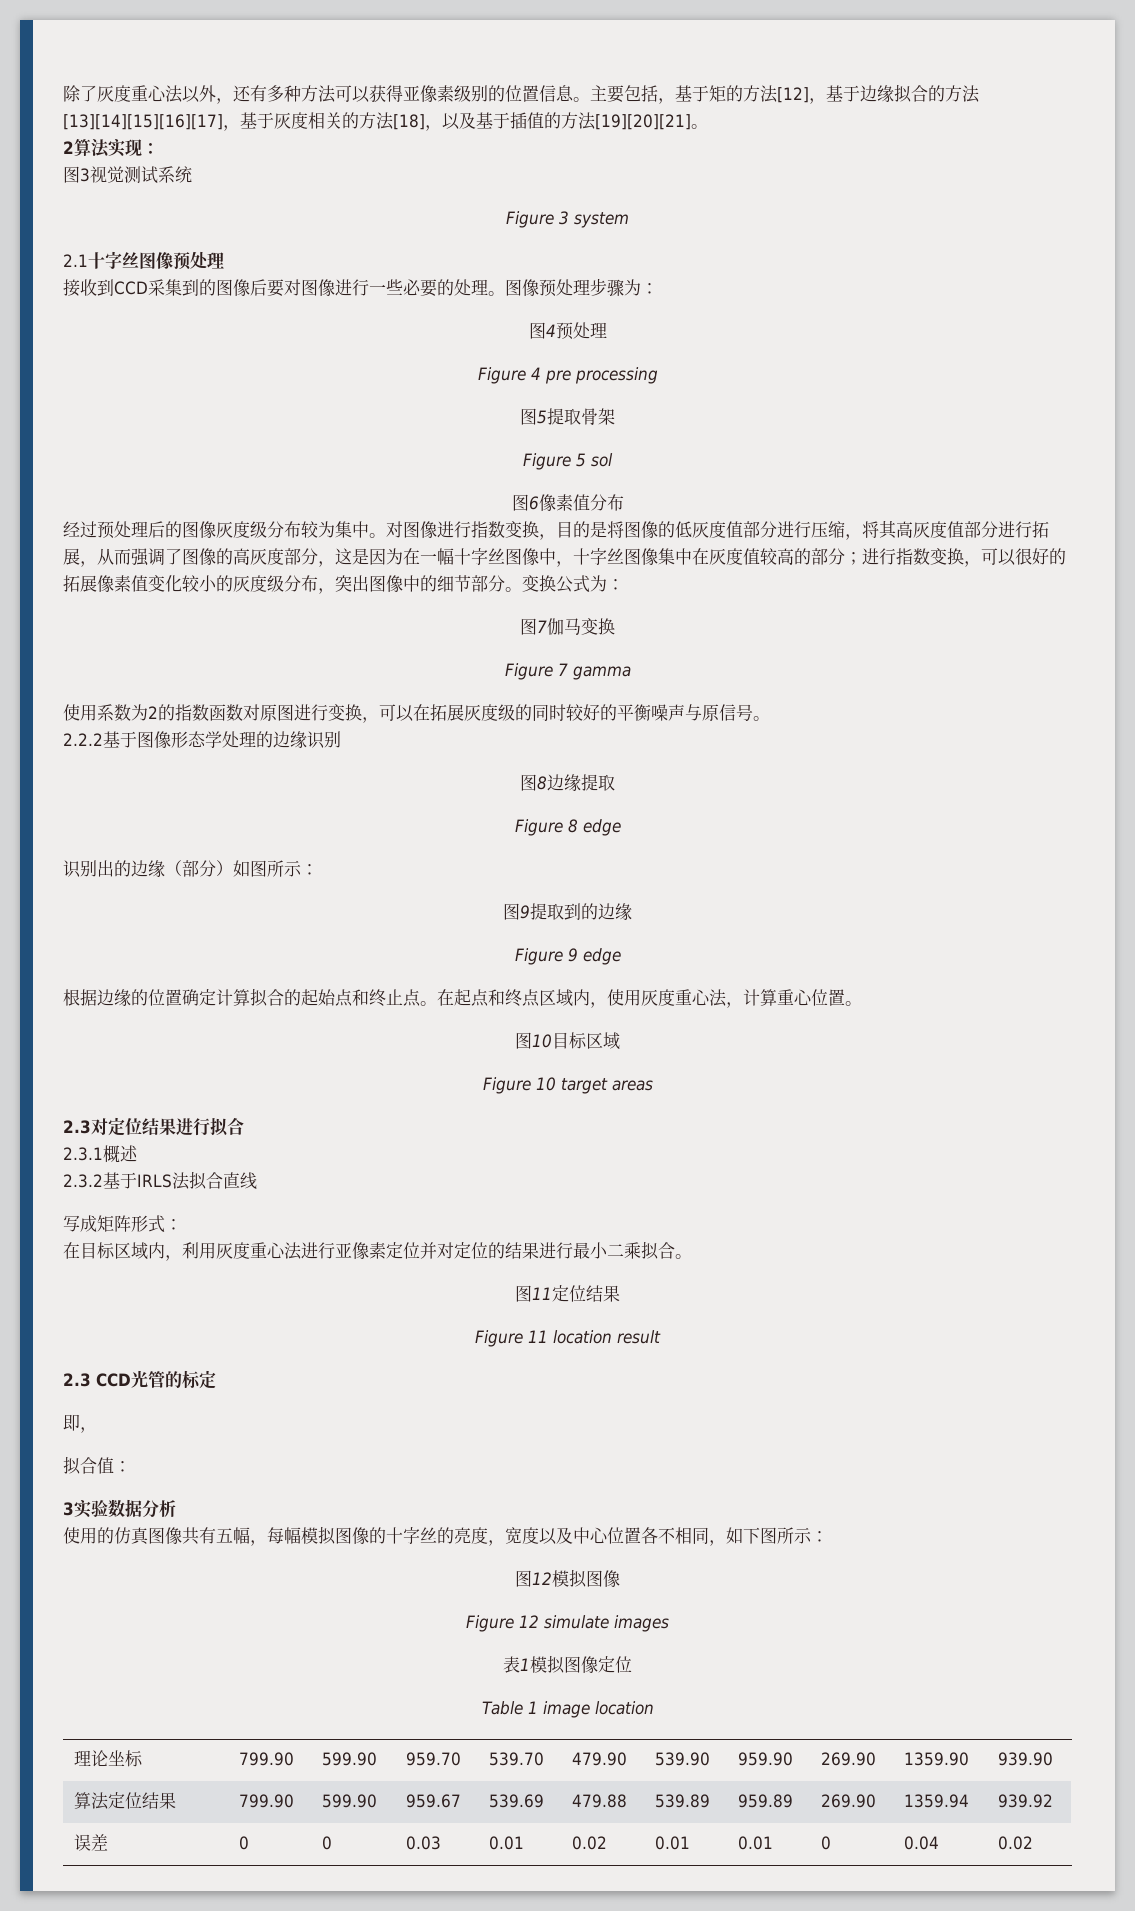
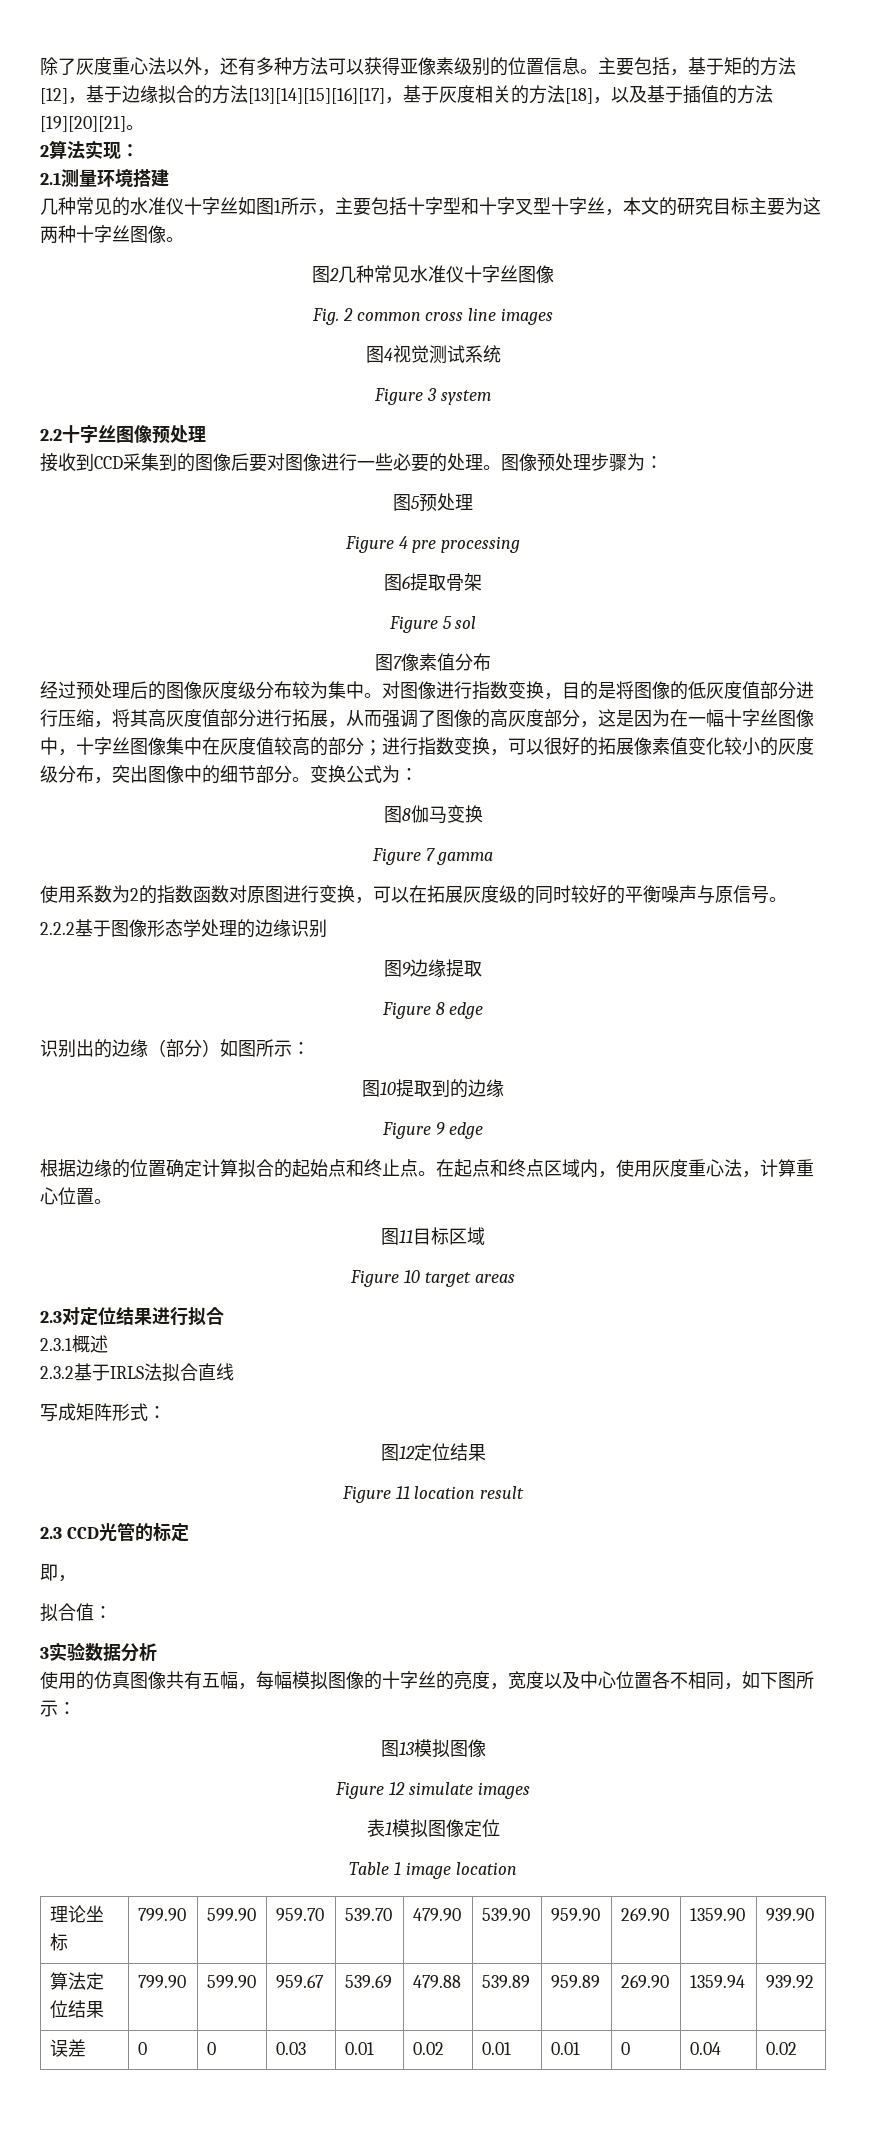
- 图3视觉测试系统
+ 2.1测量环境搭建
+ 几种常见的水准仪十字丝如图1所示，主要包括十字型和十字叉型十字丝，本文的研究目标主要为这两种十字丝图像。
+ 图2几种常见水准仪十字丝图像
+ Fig. 2 common cross line images
+ 图4视觉测试系统
- 2.1十字丝图像预处理
+ 2.2十字丝图像预处理
- 图4预处理
+ 图5预处理
- 图5提取骨架
+ 图6提取骨架
- 图6像素值分布
+ 图7像素值分布
- 图7伽马变换
+ 图8伽马变换
- 图8边缘提取
+ 图9边缘提取
- 图9提取到的边缘
+ 图10提取到的边缘
- 图10目标区域
+ 图11目标区域
- 在目标区域内，利用灰度重心法进行亚像素定位并对定位的结果进行最小二乘拟合。
- 图11定位结果
+ 图12定位结果
- 图12模拟图像
+ 图13模拟图像

